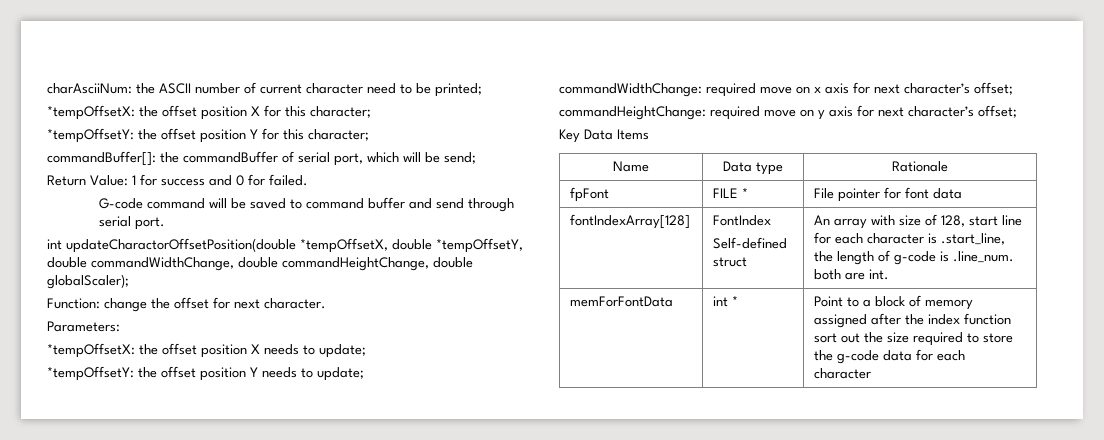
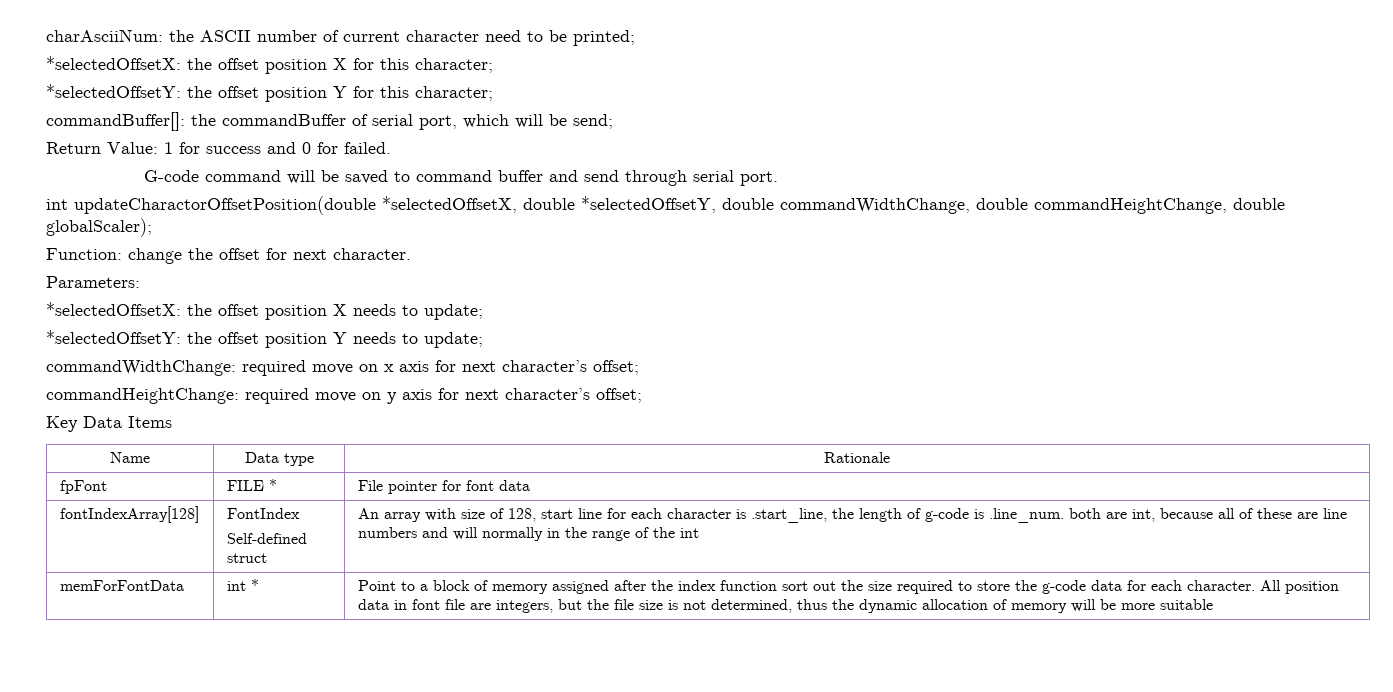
- *tempOffsetX: the offset position X for this character;
+ *selectedOffsetX: the offset position X for this character;
- *tempOffsetY: the offset position Y for this character;
+ *selectedOffsetY: the offset position Y for this character;
- int updateCharactorOffsetPosition(double *tempOffsetX, double *tempOffsetY, double commandWidthChange, double commandHeightChange, double globalScaler);
+ int updateCharactorOffsetPosition(double *selectedOffsetX, double *selectedOffsetY, double commandWidthChange, double commandHeightChange, double globalScaler);
- *tempOffsetX: the offset position X needs to update;
+ *selectedOffsetX: the offset position X needs to update;
- *tempOffsetY: the offset position Y needs to update;
+ *selectedOffsetY: the offset position Y needs to update;
- An array with size of 128, start line for each character is .start_line, the length of g-code is .line_num. both are int.
+ An array with size of 128, start line for each character is .start_line, the length of g-code is .line_num. both are int, because all of these are line numbers and will normally in the range of the int
- Point to a block of memory assigned after the index function sort out the size required to store the g-code data for each character
+ Point to a block of memory assigned after the index function sort out the size required to store the g-code data for each character. All position data in font file are integers, but the file size is not determined, thus the dynamic allocation of memory will be more suitable

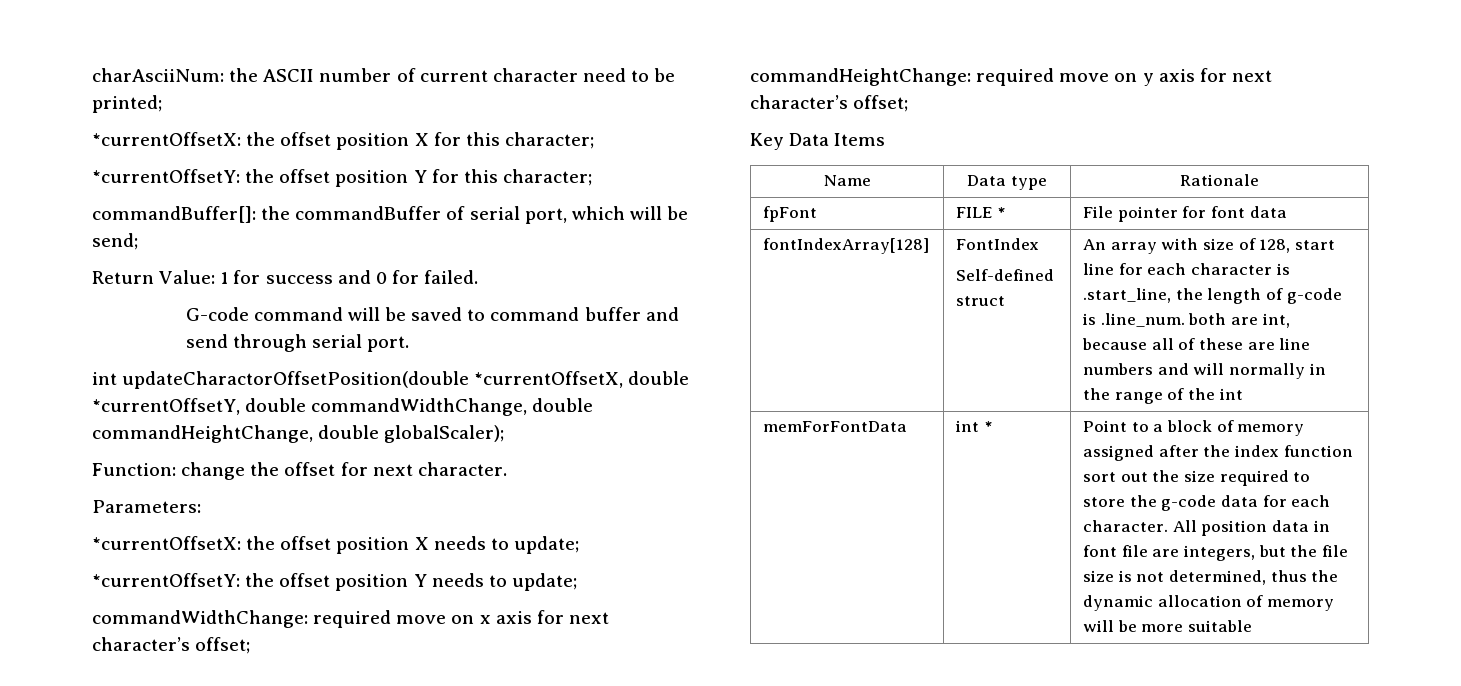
- *selectedOffsetX: the offset position X for this character;
+ *currentOffsetX: the offset position X for this character;
- *selectedOffsetY: the offset position Y for this character;
+ *currentOffsetY: the offset position Y for this character;
- int updateCharactorOffsetPosition(double *selectedOffsetX, double *selectedOffsetY, double commandWidthChange, double commandHeightChange, double globalScaler);
+ int updateCharactorOffsetPosition(double *currentOffsetX, double *currentOffsetY, double commandWidthChange, double commandHeightChange, double globalScaler);
- *selectedOffsetX: the offset position X needs to update;
+ *currentOffsetX: the offset position X needs to update;
- *selectedOffsetY: the offset position Y needs to update;
+ *currentOffsetY: the offset position Y needs to update;

